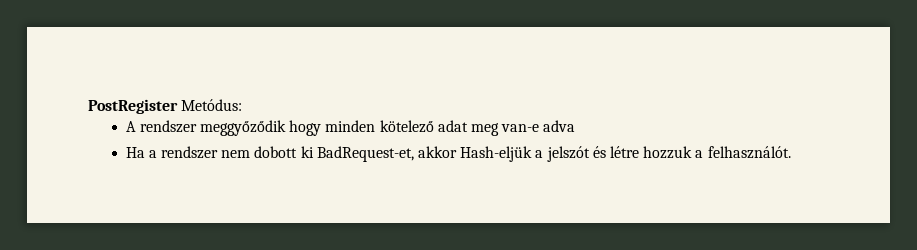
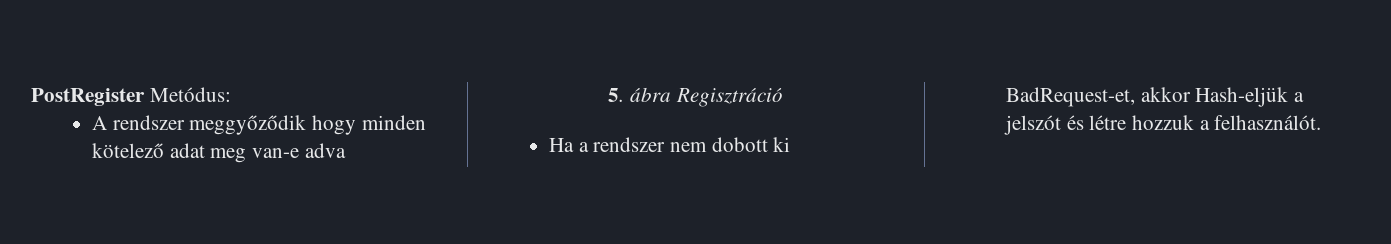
+ 5. ábra Regisztráció

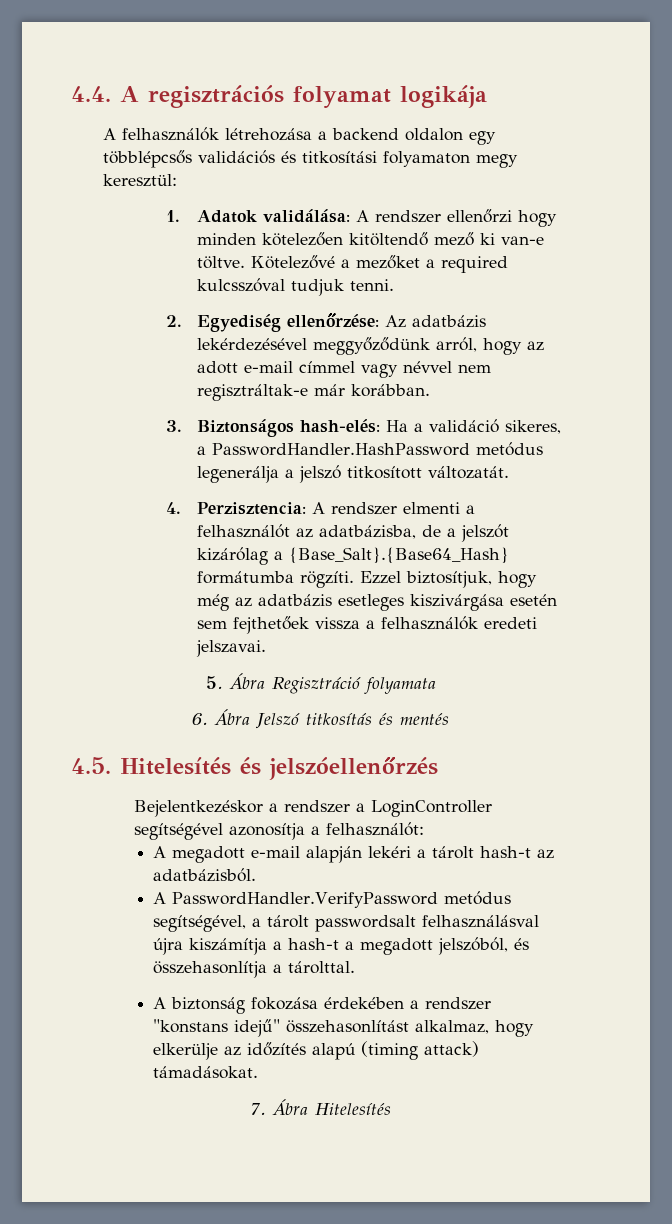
- PostRegister Metódus:
- A rendszer meggyőződik hogy minden kötelező adat meg van-e adva
+ 4.4. A regisztrációs folyamat logikája
+ A felhasználók létrehozása a backend oldalon egy többlépcsős validációs és titkosítási folyamaton megy keresztül:
+ 1. Adatok validálása: A rendszer ellenőrzi hogy minden kötelezően kitöltendő mező ki van-e töltve. Kötelezővé a mezőket a required kulcsszóval tudjuk tenni.
+ 2. Egyediség ellenőrzése: Az adatbázis lekérdezésével meggyőződünk arról, hogy az adott e-mail címmel vagy névvel nem regisztráltak-e már korábban.
+ 3. Biztonságos hash-elés: Ha a validáció sikeres, a PasswordHandler.HashPassword metódus legenerálja a jelszó titkosított változatát.
+ 4. Perzisztencia: A rendszer elmenti a felhasználót az adatbázisba, de a jelszót kizárólag a {Base_Salt}.{Base64_Hash} formátumba rögzíti. Ezzel biztosítjuk, hogy még az adatbázis esetleges kiszivárgása esetén sem fejthetőek vissza a felhasználók eredeti jelszavai.
- 5. ábra Regisztráció
- Ha a rendszer nem dobott ki BadRequest-et, akkor Hash-eljük a jelszót és létre hozzuk a felhasználót.
+ 5. Ábra Regisztráció folyamata
+ 6. Ábra Jelszó titkosítás és mentés
+ 4.5. Hitelesítés és jelszóellenőrzés
+ Bejelentkezéskor a rendszer a LoginController segítségével azonosítja a felhasználót:
+ A megadott e-mail alapján lekéri a tárolt hash-t az adatbázisból.
+ A PasswordHandler.VerifyPassword metódus segítségével, a tárolt passwordsalt felhasználásval újra kiszámítja a hash-t a megadott jelszóból, és összehasonlítja a tárolttal.
+ A biztonság fokozása érdekében a rendszer "konstans idejű" összehasonlítást alkalmaz, hogy elkerülje az időzítés alapú (timing attack) támadásokat.
+ 7. Ábra Hitelesítés

